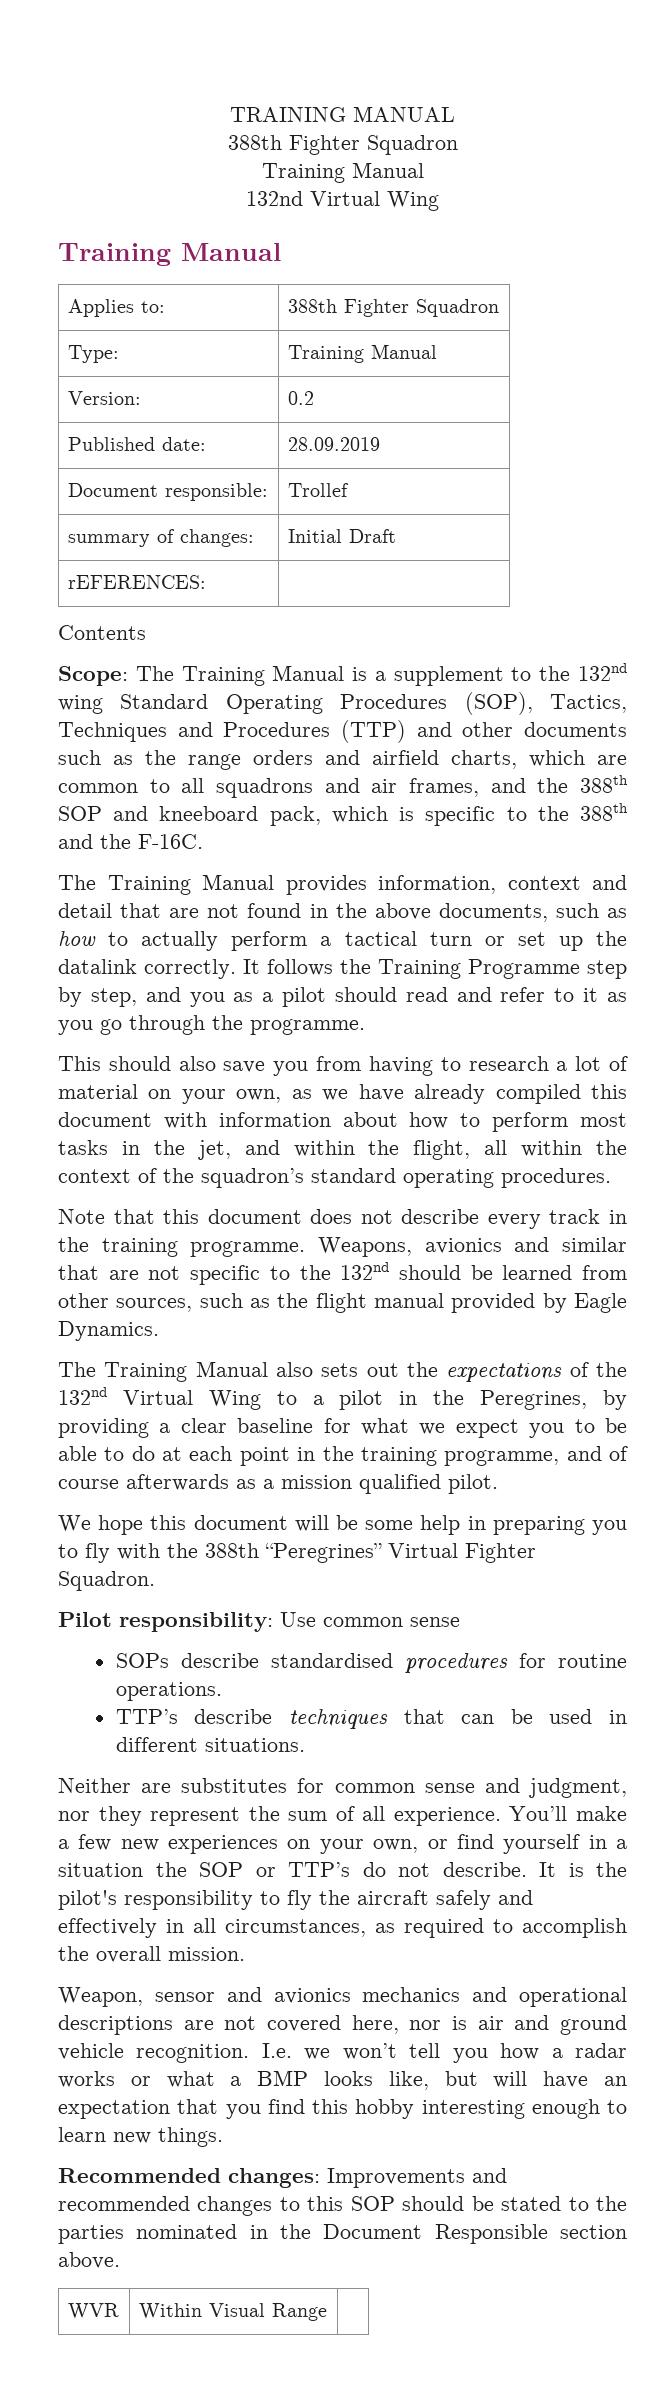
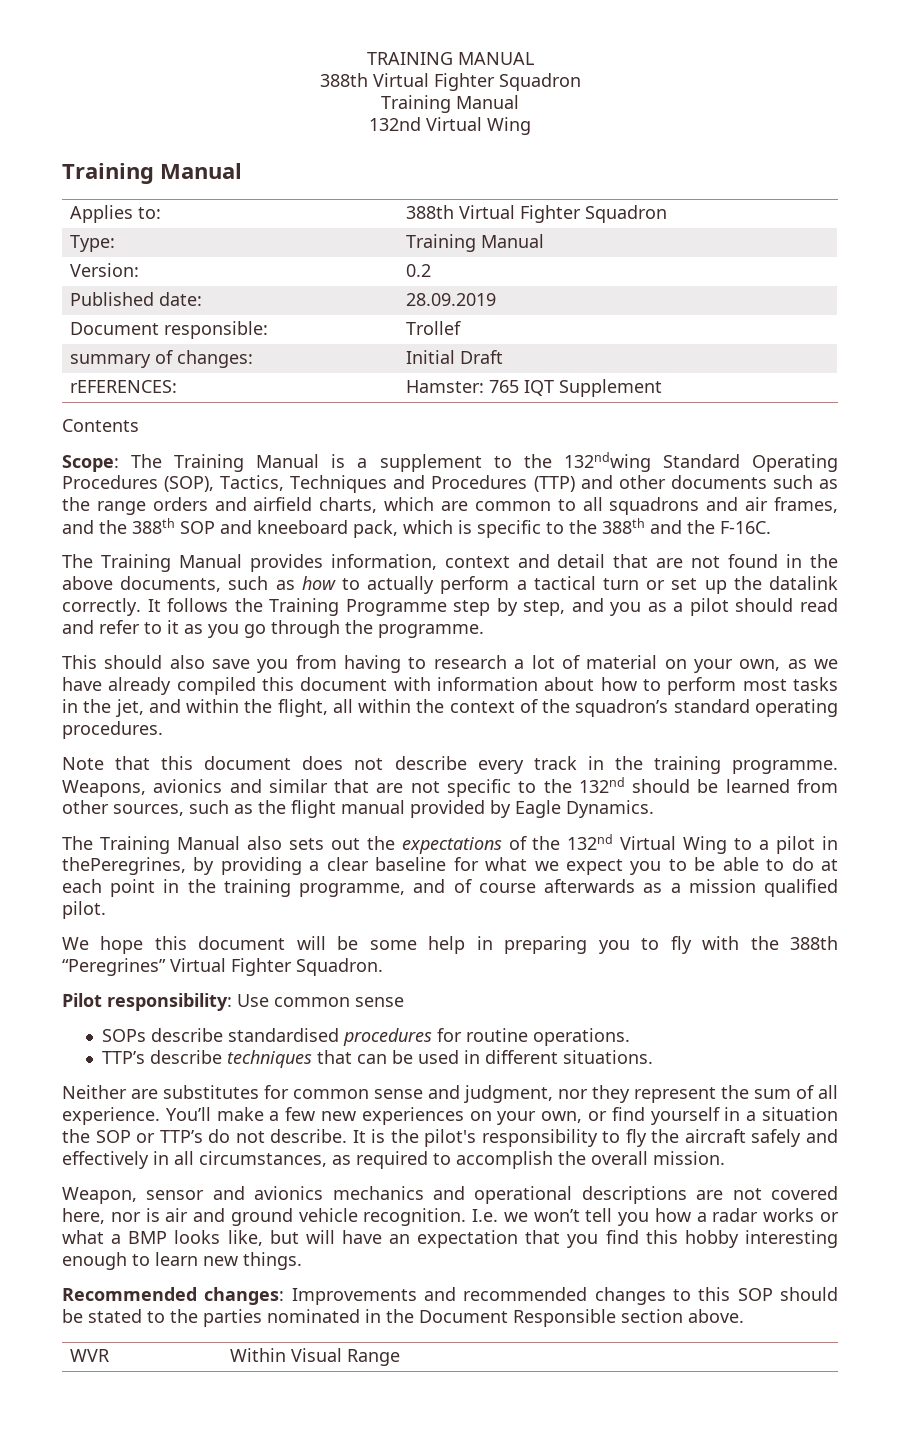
  TRAINING MANUAL
- 388th Fighter Squadron
+ 388th Virtual Fighter Squadron
- Applies to: | 388th Fighter Squadron
+ Applies to: | 388th Virtual Fighter Squadron
- rEFERENCES: |
+ rEFERENCES: | Hamster: 765 IQT Supplement
- Scope: The Training Manual is a supplement to the 132nd wing Standard Operating Procedures (SOP), Tactics, Techniques and Procedures (TTP) and other documents such as the range orders and airfield charts, which are common to all squadrons and air frames, and the 388th SOP and kneeboard pack, which is specific to the 388th and the F-16C.
+ Scope: The Training Manual is a supplement to the 132ndwing Standard Operating Procedures (SOP), Tactics, Techniques and Procedures (TTP) and other documents such as the range orders and airfield charts, which are common to all squadrons and air frames, and the 388th SOP and kneeboard pack, which is specific to the 388th and the F-16C.
- The Training Manual also sets out the expectations of the 132nd Virtual Wing to a pilot in the Peregrines, by providing a clear baseline for what we expect you to be able to do at each point in the training programme, and of course afterwards as a mission qualified pilot.
+ The Training Manual also sets out the expectations of the 132nd Virtual Wing to a pilot in thePeregrines, by providing a clear baseline for what we expect you to be able to do at each point in the training programme, and of course afterwards as a mission qualified pilot.

